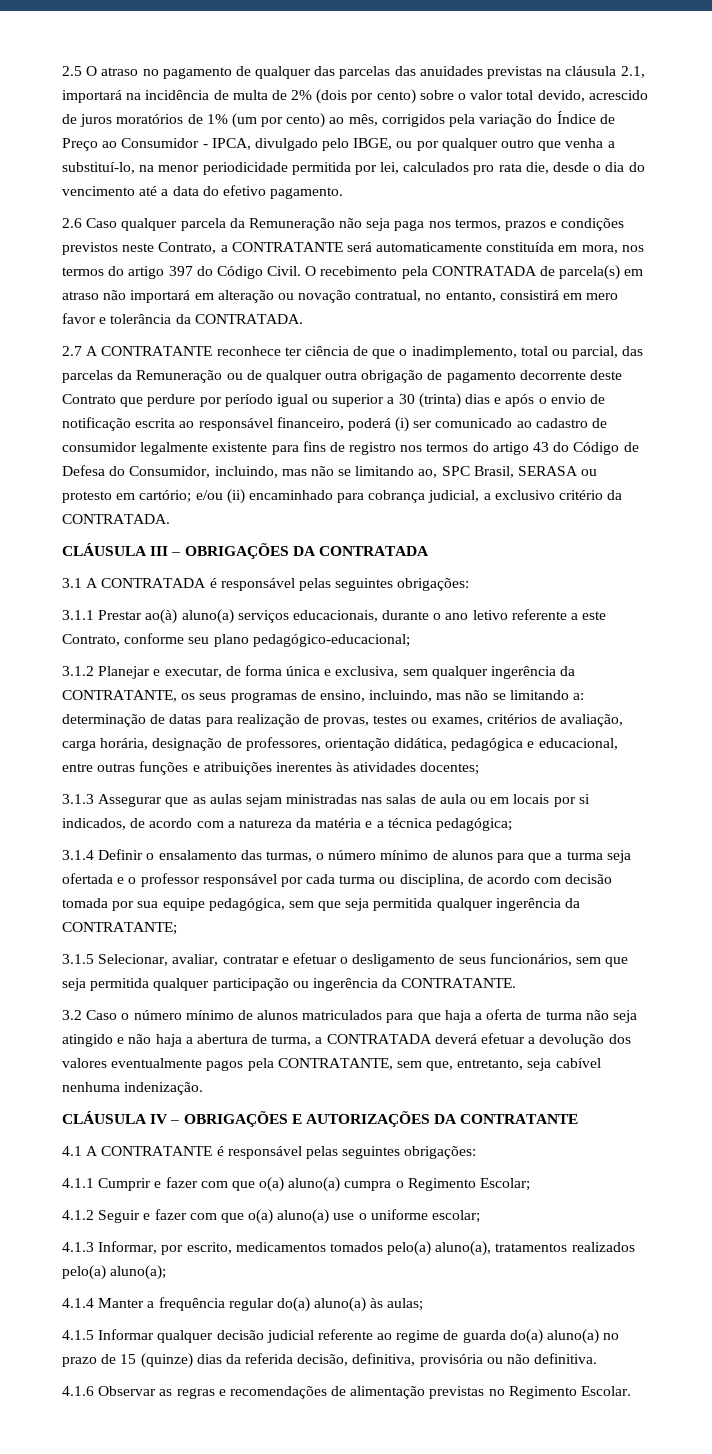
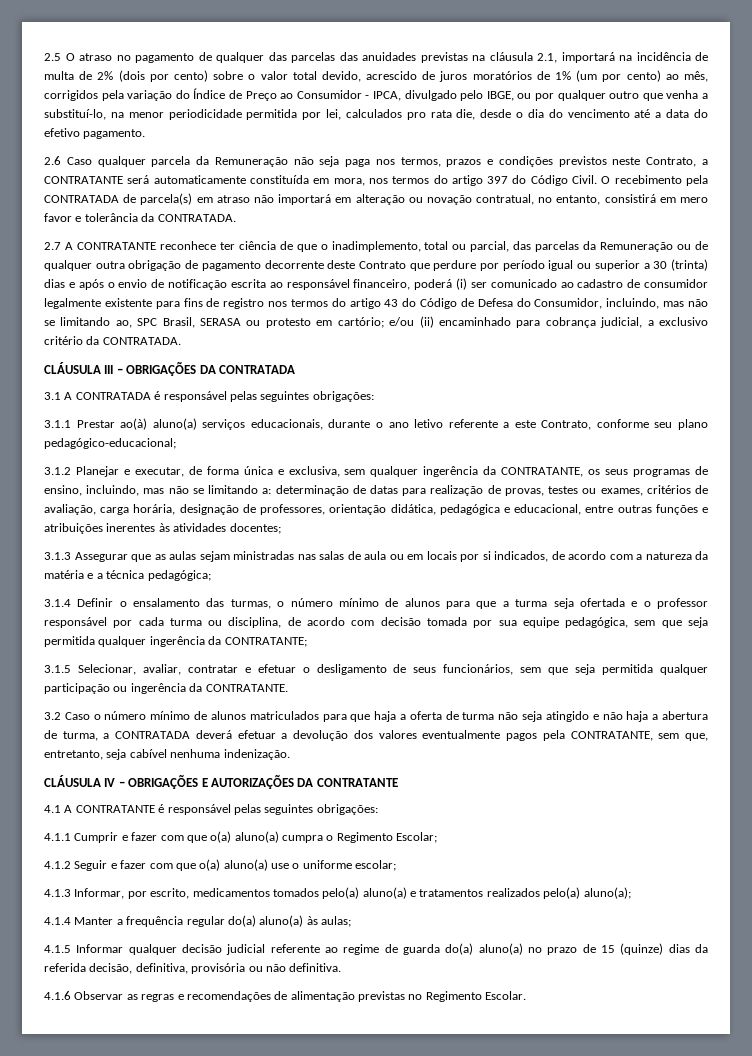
- 4.1.3 Informar, por escrito, medicamentos tomados pelo(a) aluno(a), tratamentos realizados pelo(a) aluno(a);
+ 4.1.3 Informar, por escrito, medicamentos tomados pelo(a) aluno(a) e tratamentos realizados pelo(a) aluno(a);

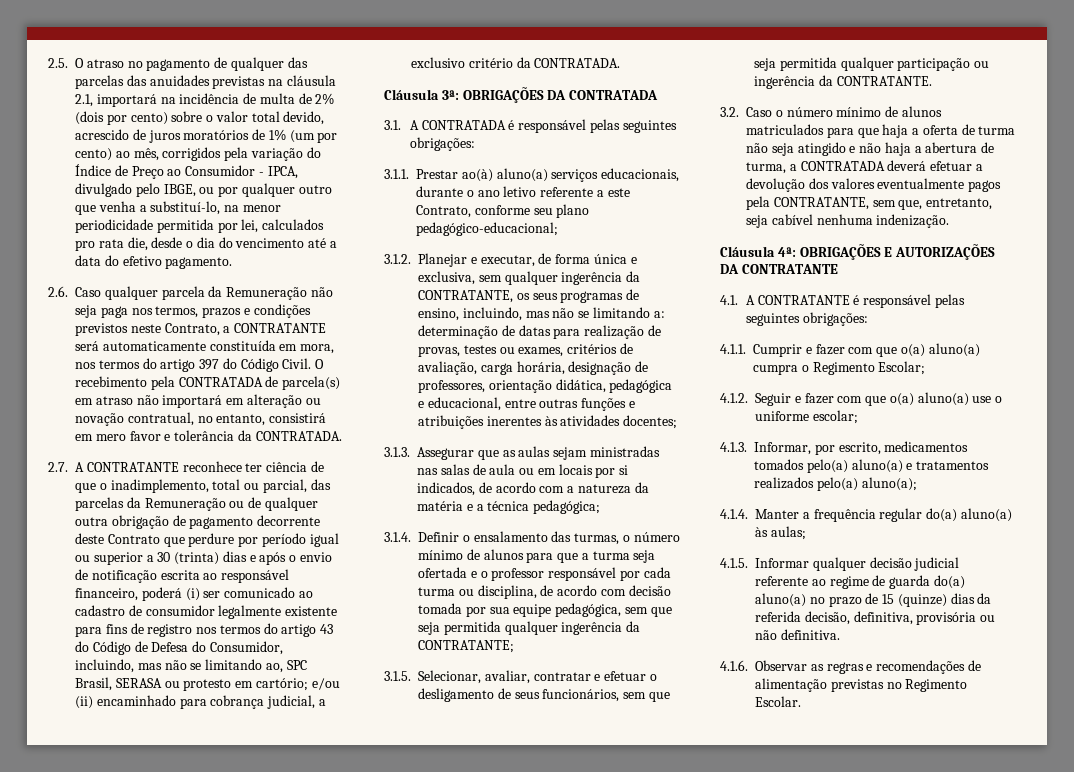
- 2.5 O atraso no pagamento de qualquer das parcelas das anuidades previstas na cláusula 2.1, importará na incidência de multa de 2% (dois por cento) sobre o valor total devido, acrescido de juros moratórios de 1% (um por cento) ao mês, corrigidos pela variação do Índice de Preço ao Consumidor - IPCA, divulgado pelo IBGE, ou por qualquer outro que venha a substituí-lo, na menor periodicidade permitida por lei, calculados pro rata die, desde o dia do vencimento até a data do efetivo pagamento.
+ 2.5. O atraso no pagamento de qualquer das parcelas das anuidades previstas na cláusula 2.1, importará na incidência de multa de 2% (dois por cento) sobre o valor total devido, acrescido de juros moratórios de 1% (um por cento) ao mês, corrigidos pela variação do Índice de Preço ao Consumidor - IPCA, divulgado pelo IBGE, ou por qualquer outro que venha a substituí-lo, na menor periodicidade permitida por lei, calculados pro rata die, desde o dia do vencimento até a data do efetivo pagamento.
- 2.6 Caso qualquer parcela da Remuneração não seja paga nos termos, prazos e condições previstos neste Contrato, a CONTRATANTE será automaticamente constituída em mora, nos termos do artigo 397 do Código Civil.
+ 2.6. Caso qualquer parcela da Remuneração não seja paga nos termos, prazos e condições previstos neste Contrato, a CONTRATANTE será automaticamente constituída em mora, nos termos do artigo 397 do Código Civil.
- 2.7 A CONTRATANTE reconhece ter ciência de que o inadimplemento, total ou parcial, das parcelas da Remuneração ou de qualquer outra obrigação de pagamento decorrente deste Contrato que perdure por período igual ou superior a 30 (trinta) dias e após o envio de notificação escrita ao responsável financeiro, poderá (i) ser comunicado ao cadastro de consumidor legalmente existente para fins de registro nos termos do artigo 43 do Código de Defesa do Consumidor, incluindo, mas não se limitando ao, SPC Brasil, SERASA ou protesto em cartório;
+ 2.7. A CONTRATANTE reconhece ter ciência de que o inadimplemento, total ou parcial, das parcelas da Remuneração ou de qualquer outra obrigação de pagamento decorrente deste Contrato que perdure por período igual ou superior a 30 (trinta) dias e após o envio de notificação escrita ao responsável financeiro, poderá (i) ser comunicado ao cadastro de consumidor legalmente existente para fins de registro nos termos do artigo 43 do Código de Defesa do Consumidor, incluindo, mas não se limitando ao, SPC Brasil, SERASA ou protesto em cartório;
- CLÁUSULA III – OBRIGAÇÕES DA CONTRATADA
+ Cláusula 3ª: OBRIGAÇÕES DA CONTRATADA
- 3.1 A CONTRATADA é responsável pelas seguintes obrigações:
+ 3.1. A CONTRATADA é responsável pelas seguintes obrigações:
- 3.1.1 Prestar ao(à) aluno(a) serviços educacionais, durante o ano letivo referente a este Contrato, conforme seu plano pedagógico-educacional;
+ 3.1.1. Prestar ao(à) aluno(a) serviços educacionais, durante o ano letivo referente a este Contrato, conforme seu plano pedagógico-educacional;
- 3.1.2 Planejar e executar, de forma única e exclusiva, sem qualquer ingerência da CONTRATANTE, os seus programas de ensino, incluindo, mas não se limitando a: determinação de datas para realização de provas, testes ou exames, critérios de avaliação, carga horária, designação de professores, orientação didática, pedagógica e educacional, entre outras funções e atribuições inerentes às atividades docentes;
+ 3.1.2. Planejar e executar, de forma única e exclusiva, sem qualquer ingerência da CONTRATANTE, os seus programas de ensino, incluindo, mas não se limitando a: determinação de datas para realização de provas, testes ou exames, critérios de avaliação, carga horária, designação de professores, orientação didática, pedagógica e educacional, entre outras funções e atribuições inerentes às atividades docentes;
- 3.1.3 Assegurar que as aulas sejam ministradas nas salas de aula ou em locais por si indicados, de acordo com a natureza da matéria e a técnica pedagógica;
+ 3.1.3. Assegurar que as aulas sejam ministradas nas salas de aula ou em locais por si indicados, de acordo com a natureza da matéria e a técnica pedagógica;
- 3.1.4 Definir o ensalamento das turmas, o número mínimo de alunos para que a turma seja ofertada e o professor responsável por cada turma ou disciplina, de acordo com decisão tomada por sua equipe pedagógica, sem que seja permitida qualquer ingerência da CONTRATANTE;
+ 3.1.4. Definir o ensalamento das turmas, o número mínimo de alunos para que a turma seja ofertada e o professor responsável por cada turma ou disciplina, de acordo com decisão tomada por sua equipe pedagógica, sem que seja permitida qualquer ingerência da CONTRATANTE;
- 3.1.5 Selecionar, avaliar, contratar e efetuar o desligamento de seus funcionários, sem que seja permitida qualquer participação ou ingerência da CONTRATANTE.
+ 3.1.5. Selecionar, avaliar, contratar e efetuar o desligamento de seus funcionários, sem que seja permitida qualquer participação ou ingerência da CONTRATANTE.
- 3.2 Caso o número mínimo de alunos matriculados para que haja a oferta de turma não seja atingido e não haja a abertura de turma, a CONTRATADA deverá efetuar a devolução dos valores eventualmente pagos pela CONTRATANTE, sem que, entretanto, seja cabível nenhuma indenização.
+ 3.2. Caso o número mínimo de alunos matriculados para que haja a oferta de turma não seja atingido e não haja a abertura de turma, a CONTRATADA deverá efetuar a devolução dos valores eventualmente pagos pela CONTRATANTE, sem que, entretanto, seja cabível nenhuma indenização.
- CLÁUSULA IV – OBRIGAÇÕES E AUTORIZAÇÕES DA CONTRATANTE
+ Cláusula 4ª: OBRIGAÇÕES E AUTORIZAÇÕES DA CONTRATANTE
- 4.1 A CONTRATANTE é responsável pelas seguintes obrigações:
+ 4.1. A CONTRATANTE é responsável pelas seguintes obrigações:
- 4.1.1 Cumprir e fazer com que o(a) aluno(a) cumpra o Regimento Escolar;
+ 4.1.1. Cumprir e fazer com que o(a) aluno(a) cumpra o Regimento Escolar;
- 4.1.2 Seguir e fazer com que o(a) aluno(a) use o uniforme escolar;
+ 4.1.2. Seguir e fazer com que o(a) aluno(a) use o uniforme escolar;
- 4.1.3 Informar, por escrito, medicamentos tomados pelo(a) aluno(a) e tratamentos realizados pelo(a) aluno(a);
+ 4.1.3. Informar, por escrito, medicamentos tomados pelo(a) aluno(a) e tratamentos realizados pelo(a) aluno(a);
- 4.1.4 Manter a frequência regular do(a) aluno(a) às aulas;
+ 4.1.4. Manter a frequência regular do(a) aluno(a) às aulas;
- 4.1.5 Informar qualquer decisão judicial referente ao regime de guarda do(a) aluno(a) no prazo de 15 (quinze) dias da referida decisão, definitiva, provisória ou não definitiva.
+ 4.1.5. Informar qualquer decisão judicial referente ao regime de guarda do(a) aluno(a) no prazo de 15 (quinze) dias da referida decisão, definitiva, provisória ou não definitiva.
- 4.1.6 Observar as regras e recomendações de alimentação previstas no Regimento Escolar.
+ 4.1.6. Observar as regras e recomendações de alimentação previstas no Regimento Escolar.

